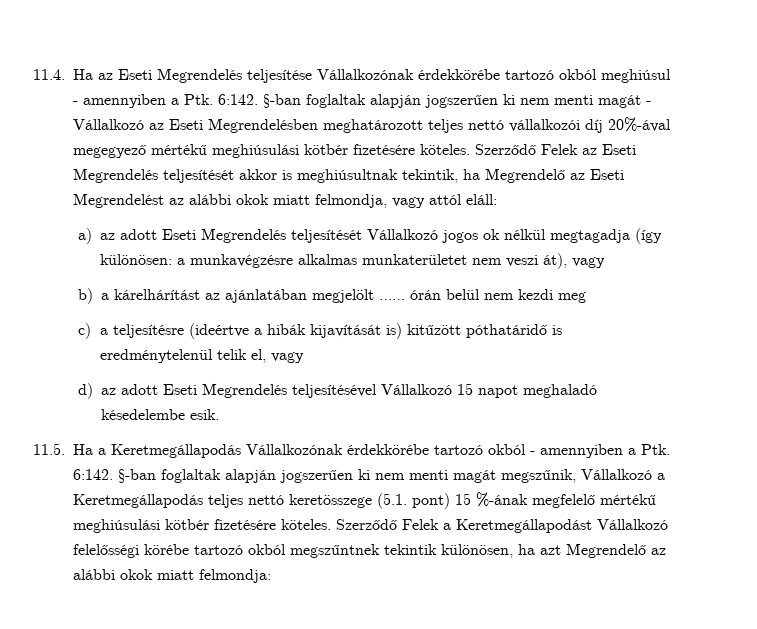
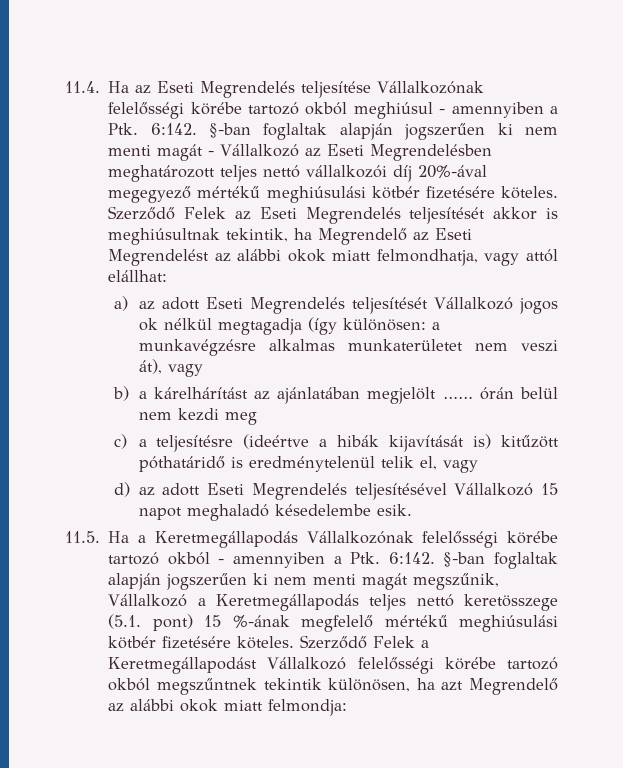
- 11.4. Ha az Eseti Megrendelés teljesítése Vállalkozónak érdekkörébe tartozó okból meghiúsul - amennyiben a Ptk. 6:142.
+ 11.4. Ha az Eseti Megrendelés teljesítése Vállalkozónak felelősségi körébe tartozó okból meghiúsul - amennyiben a Ptk. 6:142.
- Szerződő Felek az Eseti Megrendelés teljesítését akkor is meghiúsultnak tekintik, ha Megrendelő az Eseti Megrendelést az alábbi okok miatt felmondja, vagy attól eláll:
+ Szerződő Felek az Eseti Megrendelés teljesítését akkor is meghiúsultnak tekintik, ha Megrendelő az Eseti Megrendelést az alábbi okok miatt felmondhatja, vagy attól elállhat:
- 11.5. Ha a Keretmegállapodás Vállalkozónak érdekkörébe tartozó okból - amennyiben a Ptk. 6:142.
+ 11.5. Ha a Keretmegállapodás Vállalkozónak felelősségi körébe tartozó okból - amennyiben a Ptk. 6:142.

